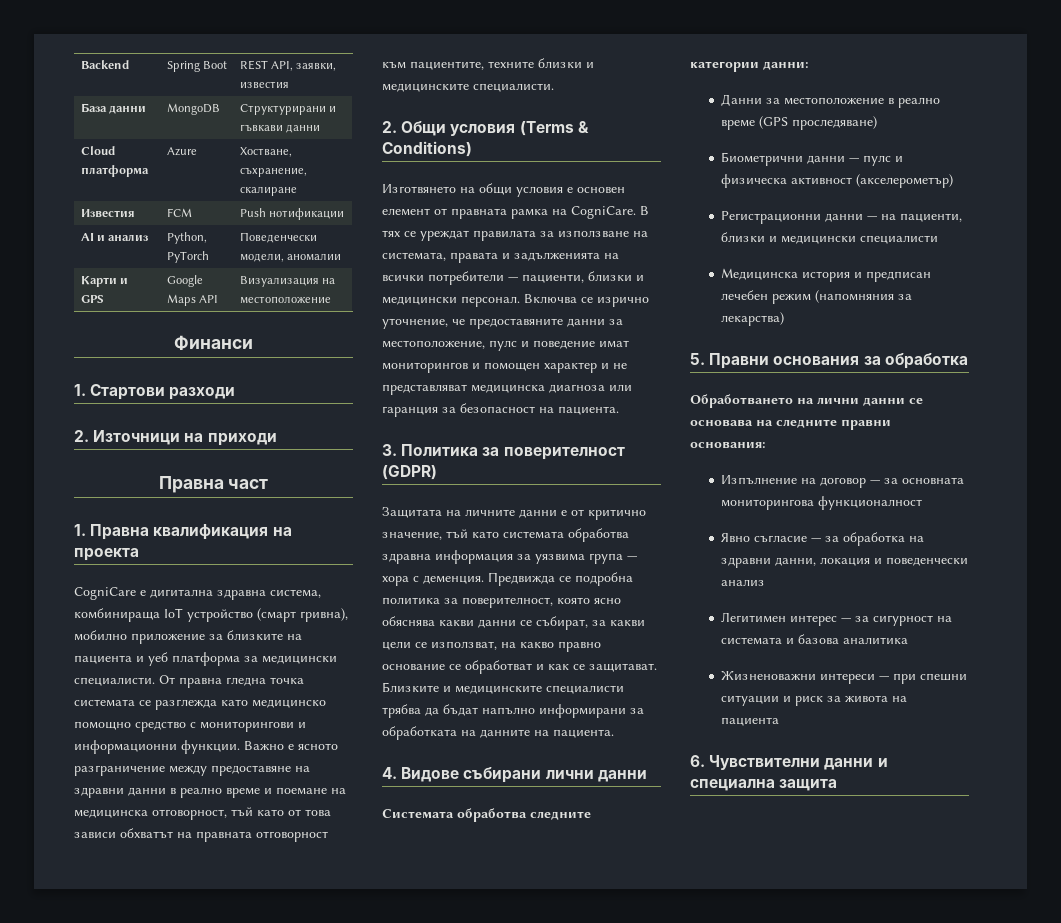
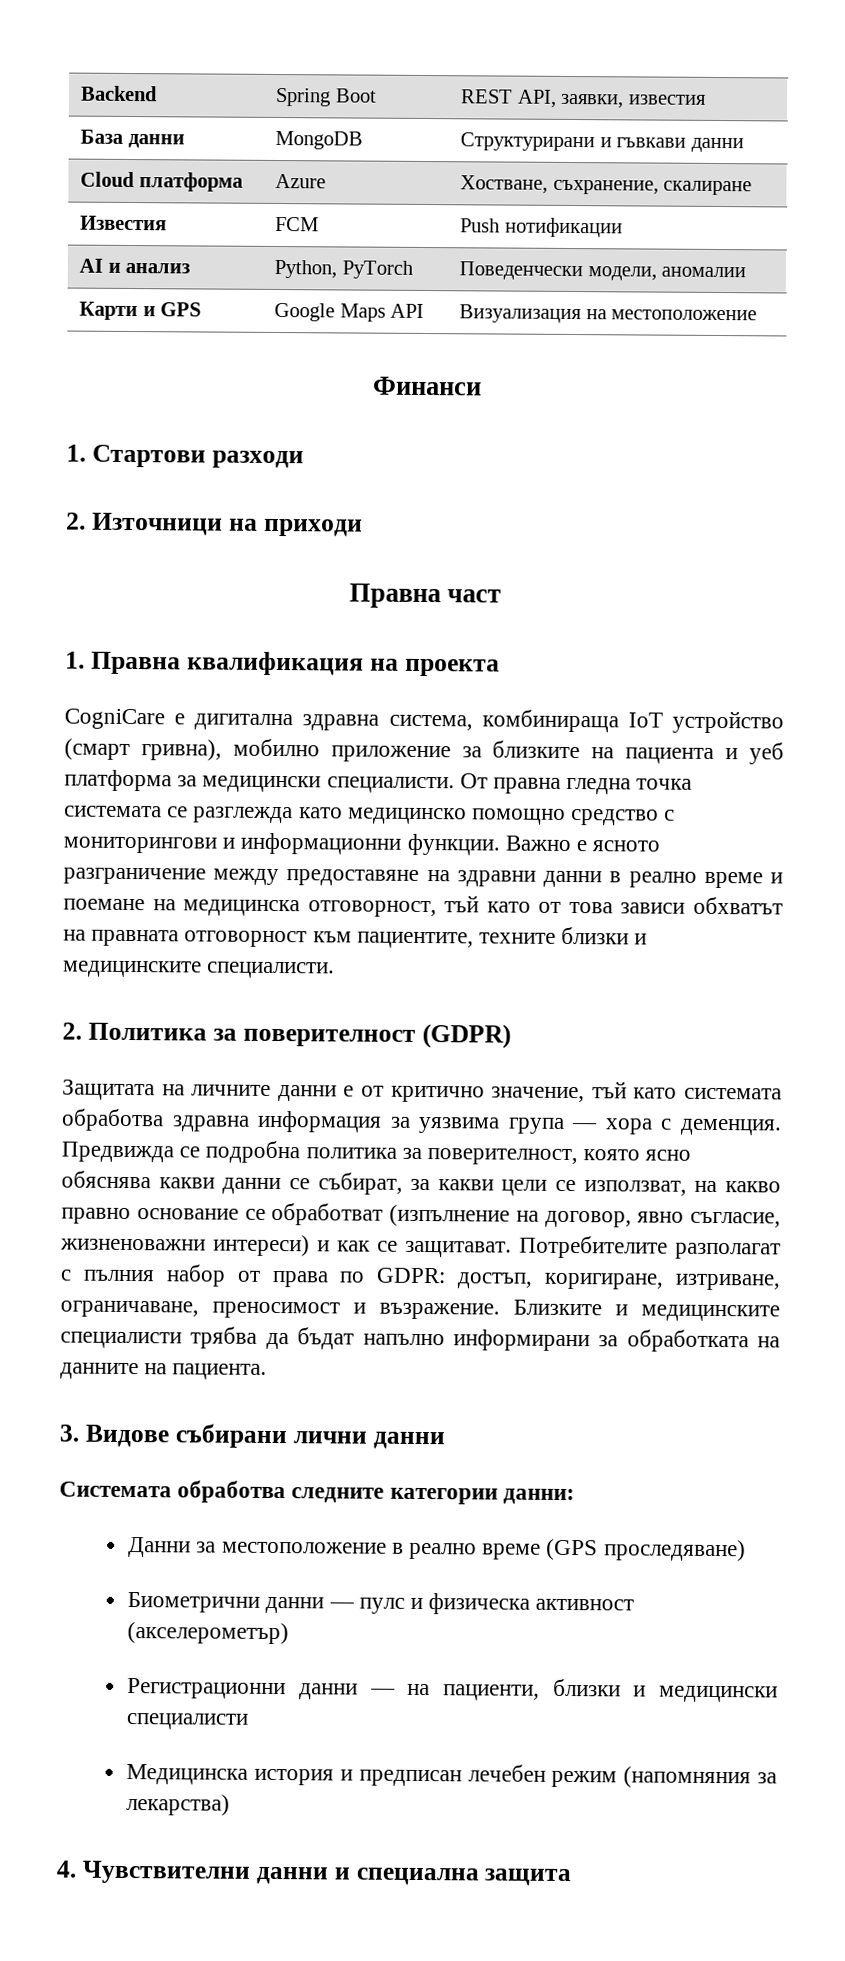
- 2. Общи условия (Terms & Conditions)
- Изготвянето на общи условия е основен елемент от правната рамка на CogniCare. В тях се уреждат правилата за използване на системата, правата и задълженията на всички потребители — пациенти, близки и медицински персонал. Включва се изрично уточнение, че предоставяните данни за местоположение, пулс и поведение имат мониторингов и помощен характер и не представляват медицинска диагноза или гаранция за безопасност на пациента.
- 3. Политика за поверителност (GDPR)
+ 2. Политика за поверителност (GDPR)
- Предвижда се подробна политика за поверителност, която ясно обяснява какви данни се събират, за какви цели се използват, на какво правно основание се обработват и как се защитават.
+ Предвижда се подробна политика за поверителност, която ясно обяснява какви данни се събират, за какви цели се използват, на какво правно основание се обработват (изпълнение на договор, явно съгласие, жизненоважни интереси) и как се защитават. Потребителите разполагат с пълния набор от права по GDPR: достъп, коригиране, изтриване, ограничаване, преносимост и възражение.
- 4. Видове събирани лични данни
+ 3. Видове събирани лични данни
- 5. Правни основания за обработка
- Обработването на лични данни се основава на следните правни основания:
- Изпълнение на договор — за основната мониторингова функционалност
- Явно съгласие — за обработка на здравни данни, локация и поведенчески анализ
- Легитимен интерес — за сигурност на системата и базова аналитика
- Жизненоважни интереси — при спешни ситуации и риск за живота на пациента
- 6. Чувствителни данни и специална защита
+ 4. Чувствителни данни и специална защита

